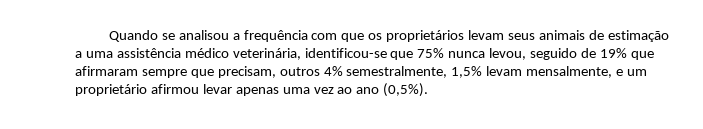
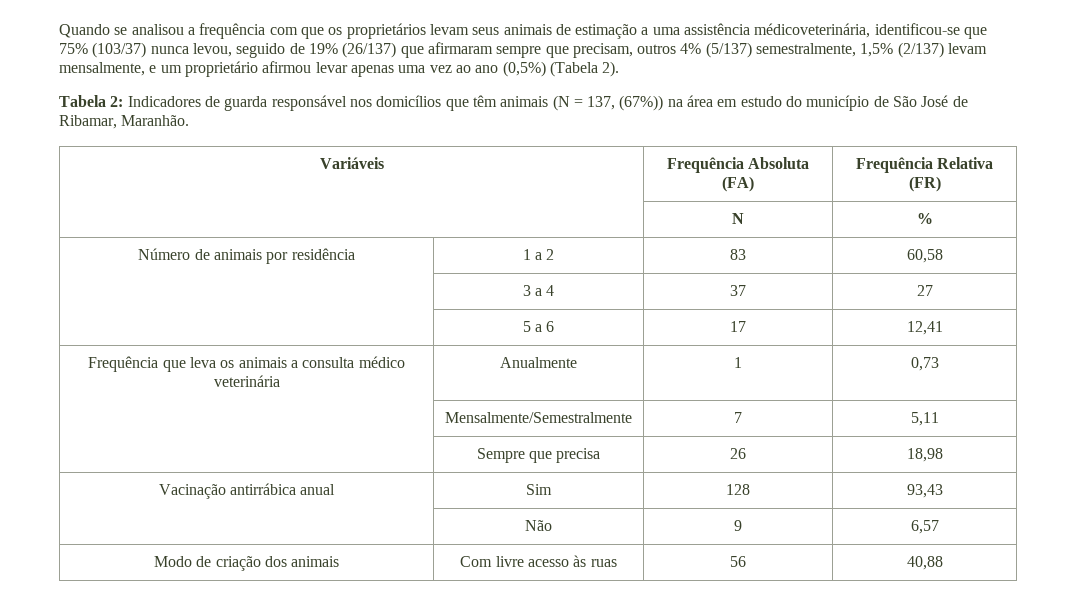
- Quando se analisou a frequência com que os proprietários levam seus animais de estimação a uma assistência médico veterinária, identificou-se que 75% nunca levou, seguido de 19% que afirmaram sempre que precisam, outros 4% semestralmente, 1,5% levam mensalmente, e um proprietário afirmou levar apenas uma vez ao ano (0,5%).
+ Quando se analisou a frequência com que os proprietários levam seus animais de estimação a uma assistência médicoveterinária, identificou-se que 75% (103/37) nunca levou, seguido de 19% (26/137) que afirmaram sempre que precisam, outros 4% (5/137) semestralmente, 1,5% (2/137) levam mensalmente, e um proprietário afirmou levar apenas uma vez ao ano (0,5%) (Tabela 2).
+ Tabela 2: Indicadores de guarda responsável nos domicílios que têm animais (N = 137, (67%)) na área em estudo do município de São José de Ribamar, Maranhão.
+ Variáveis | Frequência Absoluta (FA) | Frequência Relativa (FR)
+ | N | %
+ Número de animais por residência | 1 a 2 | 83 | 60,58
+ | 3 a 4 | 37 | 27
+ | 5 a 6 | 17 | 12,41
+ Frequência que leva os animais a consulta médico veterinária | Anualmente | 1 | 0,73
+ | Mensalmente/Semestralmente | 7 | 5,11
+ | Sempre que precisa | 26 | 18,98
+ Vacinação antirrábica anual | Sim | 128 | 93,43
+ | Não | 9 | 6,57
+ Modo de criação dos animais | Com livre acesso às ruas | 56 | 40,88

